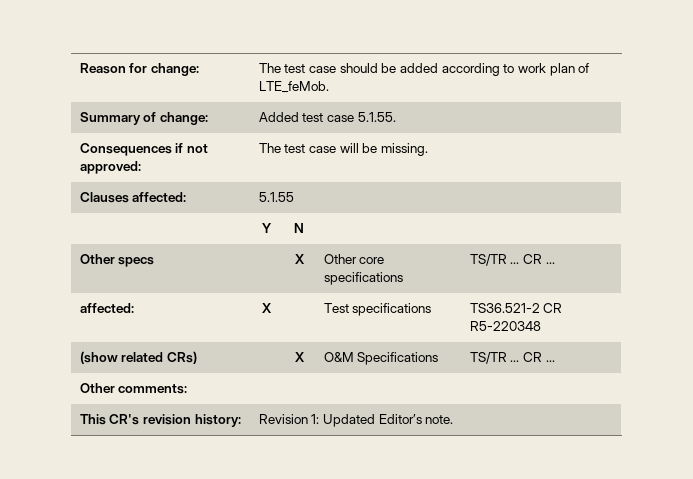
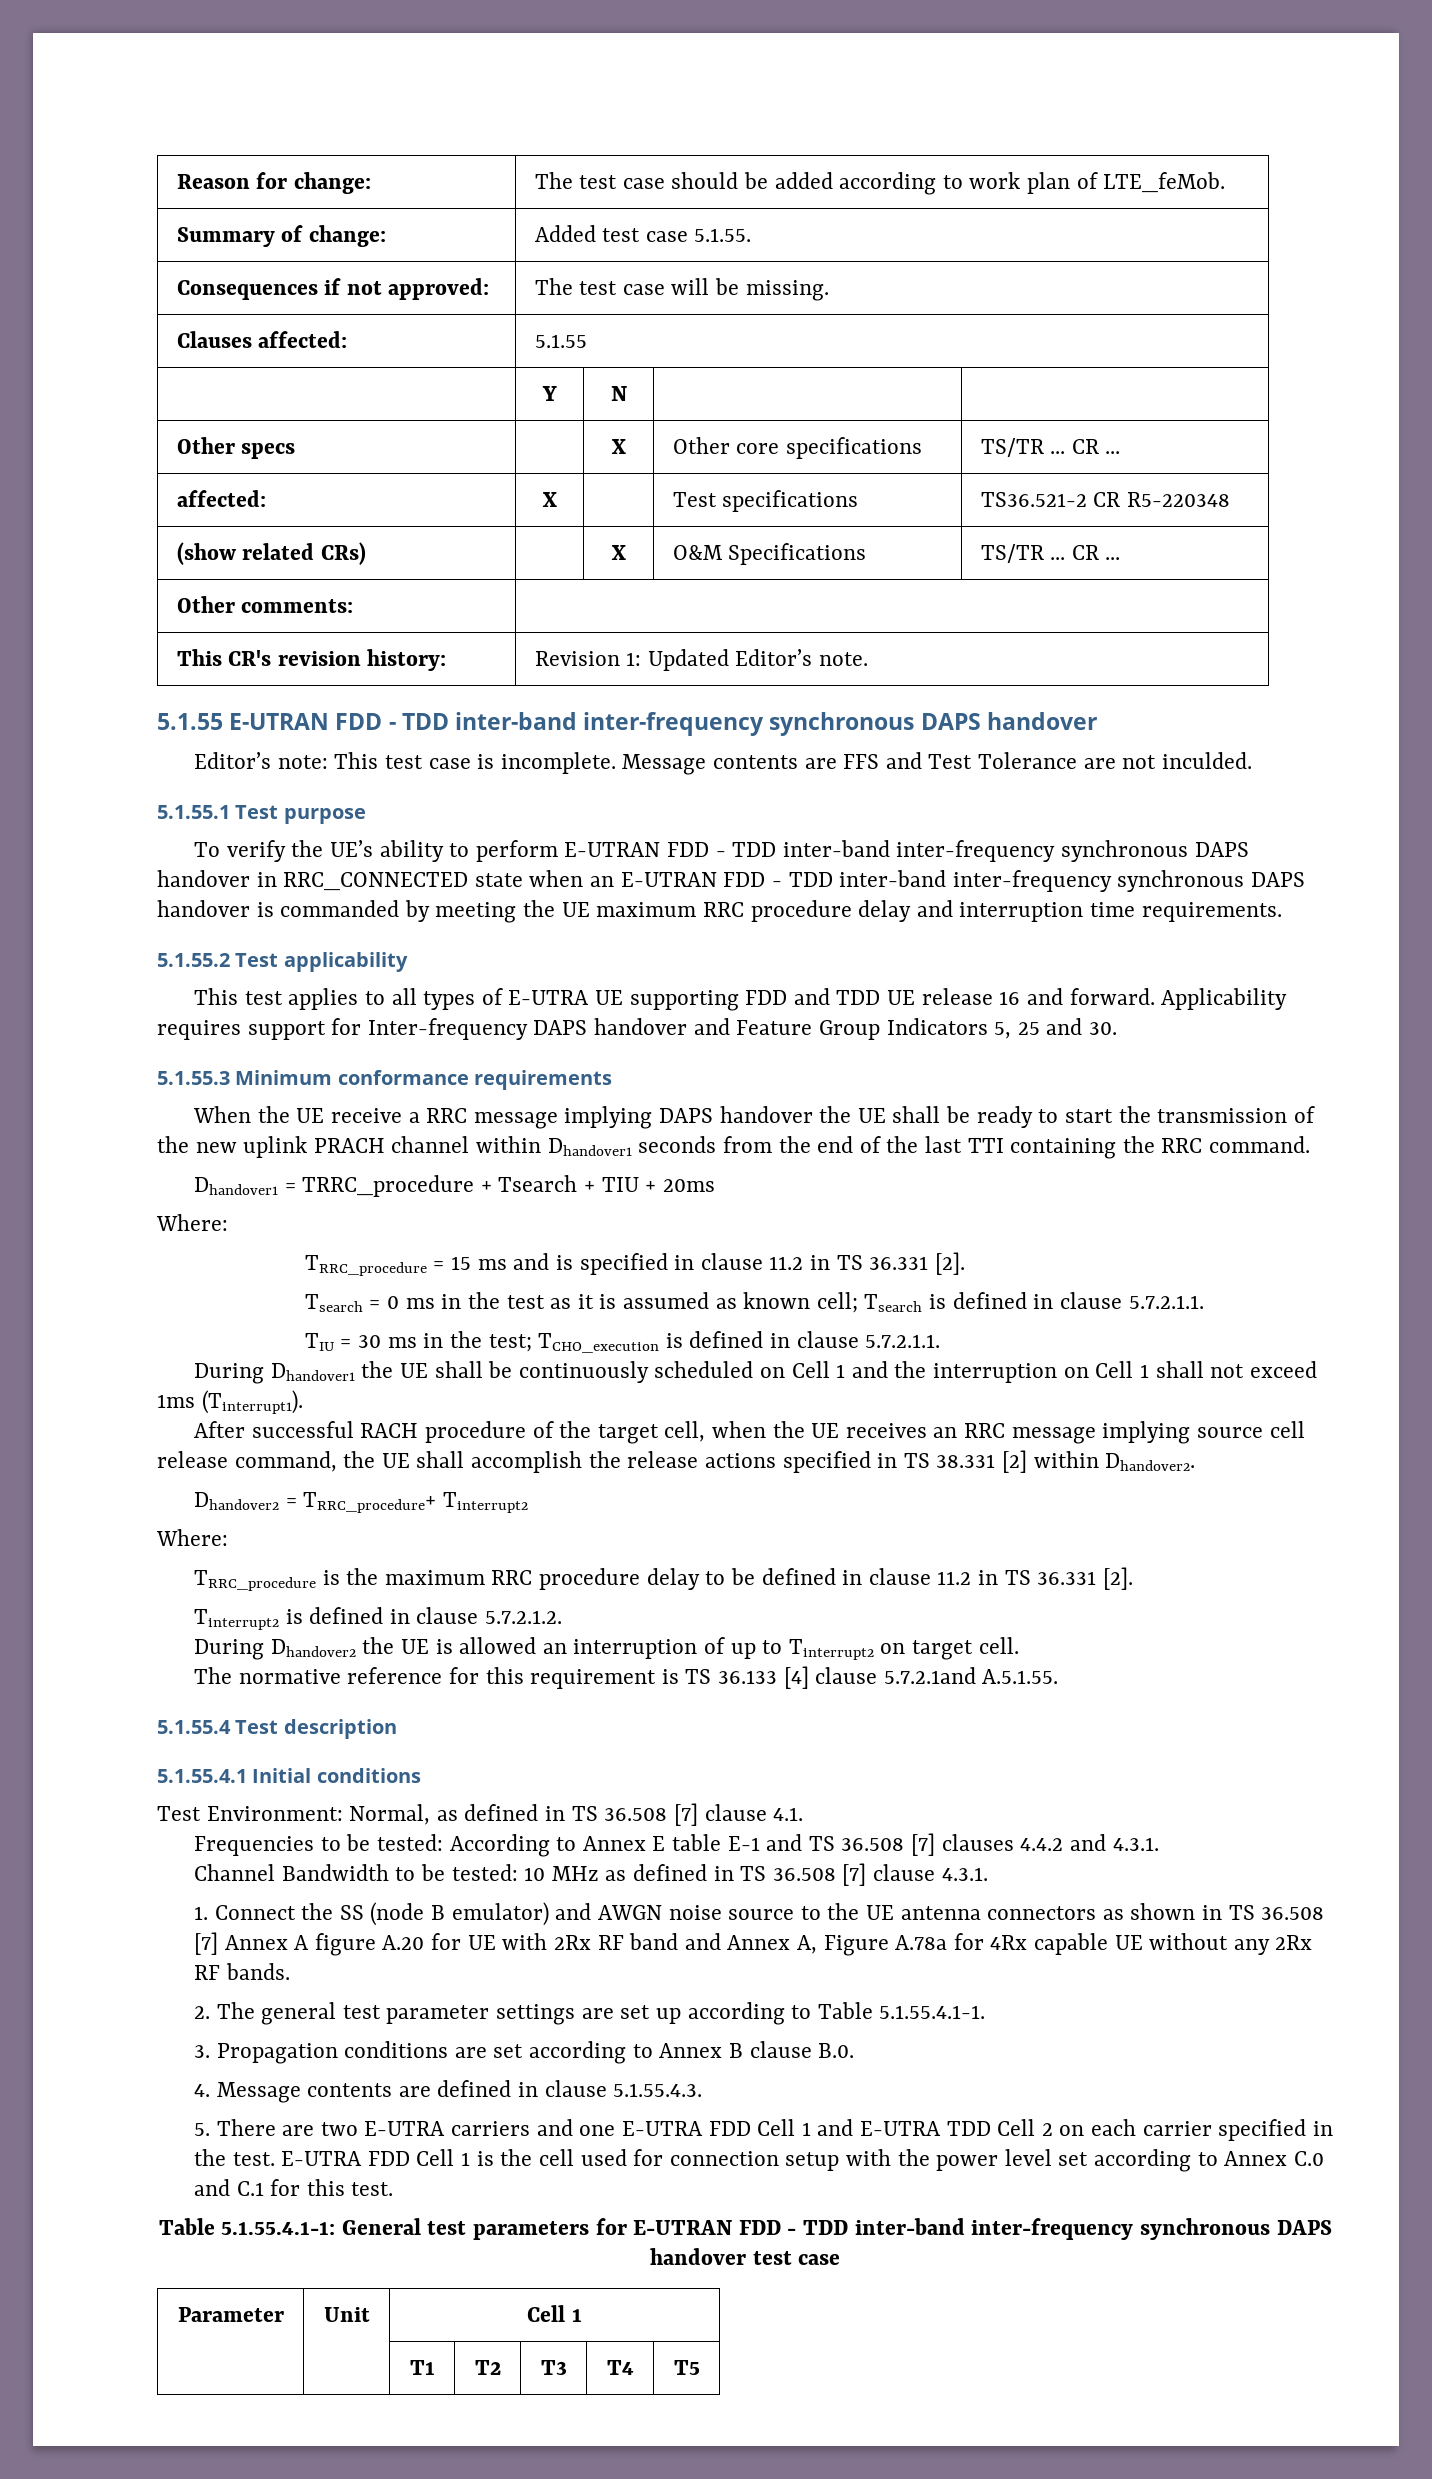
+ 5.1.55 E-UTRAN FDD - TDD inter-band inter-frequency synchronous DAPS handover
+ Editor’s note: This test case is incomplete. Message contents are FFS and Test Tolerance are not inculded.
+ 5.1.55.1 Test purpose
+ To verify the UE’s ability to perform E-UTRAN FDD - TDD inter-band inter-frequency synchronous DAPS handover in RRC_CONNECTED state when an E-UTRAN FDD - TDD inter-band inter-frequency synchronous DAPS handover is commanded by meeting the UE maximum RRC procedure delay and interruption time requirements.
+ 5.1.55.2 Test applicability
+ This test applies to all types of E-UTRA UE supporting FDD and TDD UE release 16 and forward. Applicability requires support for Inter-frequency DAPS handover and Feature Group Indicators 5, 25 and 30.
+ 5.1.55.3 Minimum conformance requirements
+ When the UE receive a RRC message implying DAPS handover the UE shall be ready to start the transmission of the new uplink PRACH channel within Dhandover1 seconds from the end of the last TTI containing the RRC command.
+ Dhandover1 = TRRC_procedure + Tsearch + TIU + 20ms
+ Where:
+ TRRC_procedure = 15 ms and is specified in clause 11.2 in TS 36.331 [2].
+ Tsearch = 0 ms in the test as it is assumed as known cell; Tsearch is defined in clause 5.7.2.1.1.
+ TIU = 30 ms in the test; TCHO_execution is defined in clause 5.7.2.1.1.
+ During Dhandover1 the UE shall be continuously scheduled on Cell 1 and the interruption on Cell 1 shall not exceed 1ms (Tinterrupt1).
+ After successful RACH procedure of the target cell, when the UE receives an RRC message implying source cell release command, the UE shall accomplish the release actions specified in TS 38.331 [2] within Dhandover2.
+ Dhandover2 = TRRC_procedure+ Tinterrupt2
+ Where:
+ TRRC_procedure is the maximum RRC procedure delay to be defined in clause 11.2 in TS 36.331 [2].
+ Tinterrupt2 is defined in clause 5.7.2.1.2.
+ During Dhandover2 the UE is allowed an interruption of up to Tinterrupt2 on target cell.
+ The normative reference for this requirement is TS 36.133 [4] clause 5.7.2.1and A.5.1.55.
+ 5.1.55.4 Test description
+ 5.1.55.4.1 Initial conditions
+ Test Environment: Normal, as defined in TS 36.508 [7] clause 4.1.
+ Frequencies to be tested: According to Annex E table E-1 and TS 36.508 [7] clauses 4.4.2 and 4.3.1.
+ Channel Bandwidth to be tested: 10 MHz as defined in TS 36.508 [7] clause 4.3.1.
+ 1. Connect the SS (node B emulator) and AWGN noise source to the UE antenna connectors as shown in TS 36.508 [7] Annex A figure A.20 for UE with 2Rx RF band and Annex A, Figure A.78a for 4Rx capable UE without any 2Rx RF bands.
+ 2. The general test parameter settings are set up according to Table 5.1.55.4.1-1.
+ 3. Propagation conditions are set according to Annex B clause B.0.
+ 4. Message contents are defined in clause 5.1.55.4.3.
+ 5. There are two E-UTRA carriers and one E-UTRA FDD Cell 1 and E-UTRA TDD Cell 2 on each carrier specified in the test. E-UTRA FDD Cell 1 is the cell used for connection setup with the power level set according to Annex C.0 and C.1 for this test.
+ Table 5.1.55.4.1-1: General test parameters for E-UTRAN FDD - TDD inter-band inter-frequency synchronous DAPS handover test case
+ Parameter | Unit | Cell 1
+ | | T1 | T2 | T3 | T4 | T5

